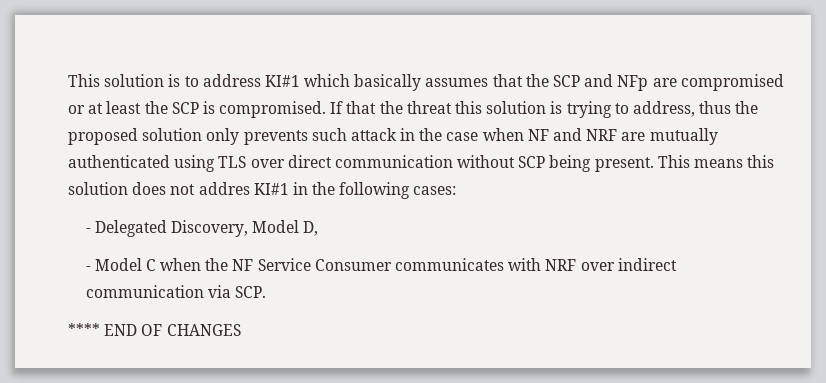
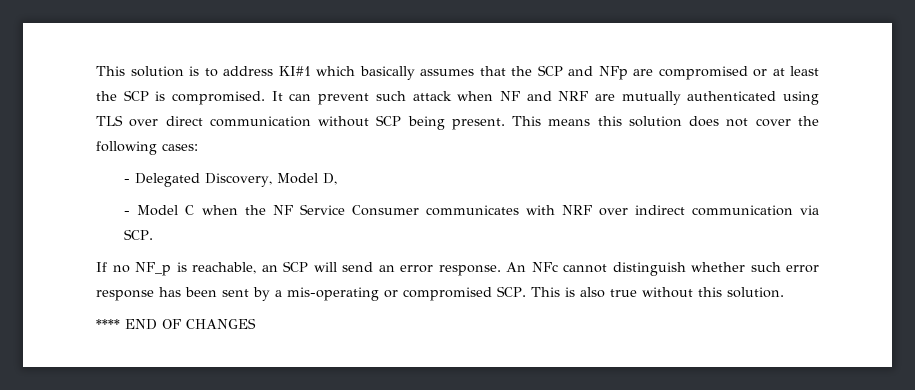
- If that the threat this solution is trying to address, thus the proposed solution only prevents such attack in the case when NF and NRF are mutually authenticated using TLS over direct communication without SCP being present.
+ It can prevent such attack when NF and NRF are mutually authenticated using TLS over direct communication without SCP being present.
- This means this solution does not addres KI#1 in the following cases:
+ This means this solution does not cover the following cases:
+ If no NF_p is reachable, an SCP will send an error response. An NFc cannot distinguish whether such error response has been sent by a mis-operating or compromised SCP. This is also true without this solution.

